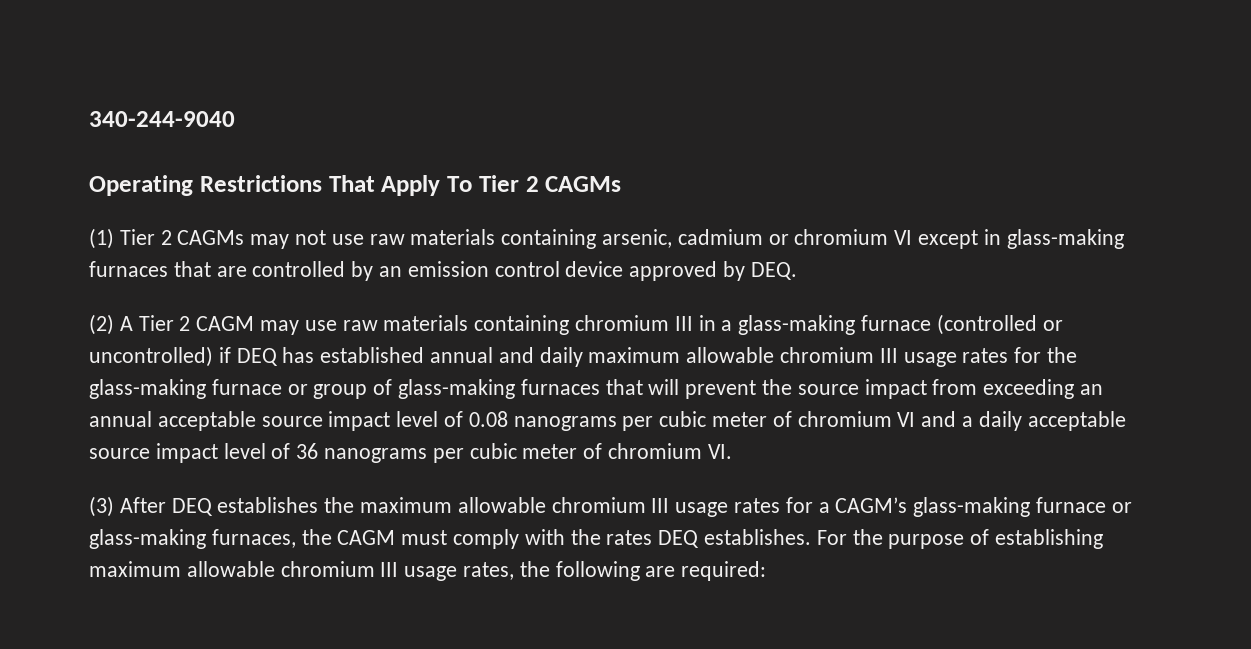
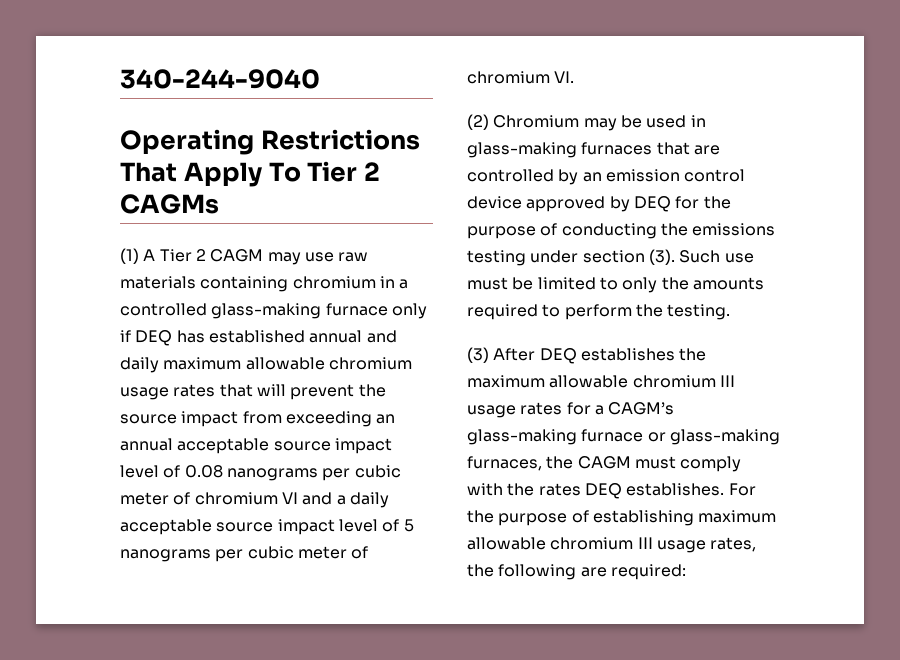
- (1) Tier 2 CAGMs may not use raw materials containing arsenic, cadmium or chromium VI except in glass-making furnaces that are controlled by an emission control device approved by DEQ.
- (2) A Tier 2 CAGM may use raw materials containing chromium III in a glass-making furnace (controlled or uncontrolled) if DEQ has established annual and daily maximum allowable chromium III usage rates for the glass-making furnace or group of glass-making furnaces that will prevent the source impact from exceeding an annual acceptable source impact level of 0.08 nanograms per cubic meter of chromium VI and a daily acceptable source impact level of 36 nanograms per cubic meter of chromium VI.
+ (1) A Tier 2 CAGM may use raw materials containing chromium in a controlled glass-making furnace only if DEQ has established annual and daily maximum allowable chromium usage rates that will prevent the source impact from exceeding an annual acceptable source impact level of 0.08 nanograms per cubic meter of chromium VI and a daily acceptable source impact level of 5 nanograms per cubic meter of chromium VI.
+ (2) Chromium may be used in glass-making furnaces that are controlled by an emission control device approved by DEQ for the purpose of conducting the emissions testing under section (3). Such use must be limited to only the amounts required to perform the testing.

